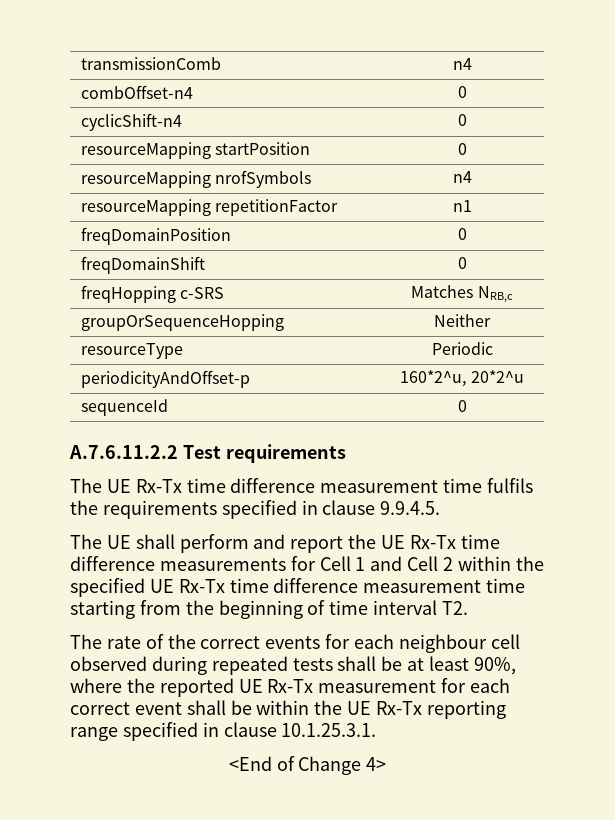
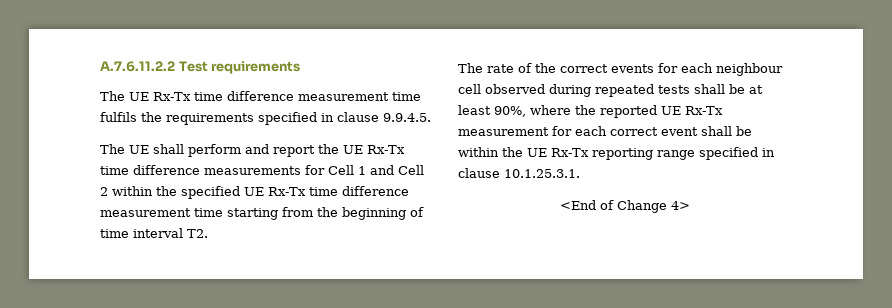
- transmissionComb | n4
- combOffset-n4 | 0
- cyclicShift-n4 | 0
- resourceMapping startPosition | 0
- resourceMapping nrofSymbols | n4
- resourceMapping repetitionFactor | n1
- freqDomainPosition | 0
- freqDomainShift | 0
- freqHopping c-SRS | Matches NRB,c
- groupOrSequenceHopping | Neither
- resourceType | Periodic
- periodicityAndOffset-p | 160*2^u, 20*2^u
- sequenceId | 0

